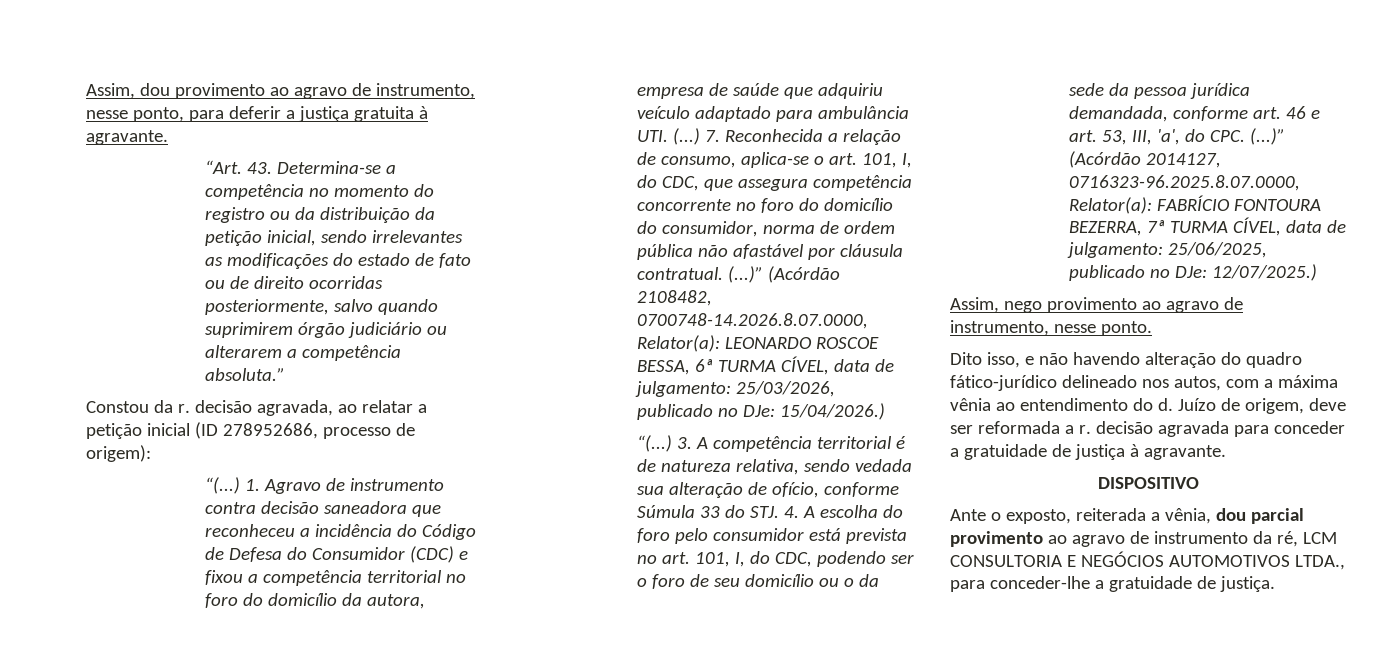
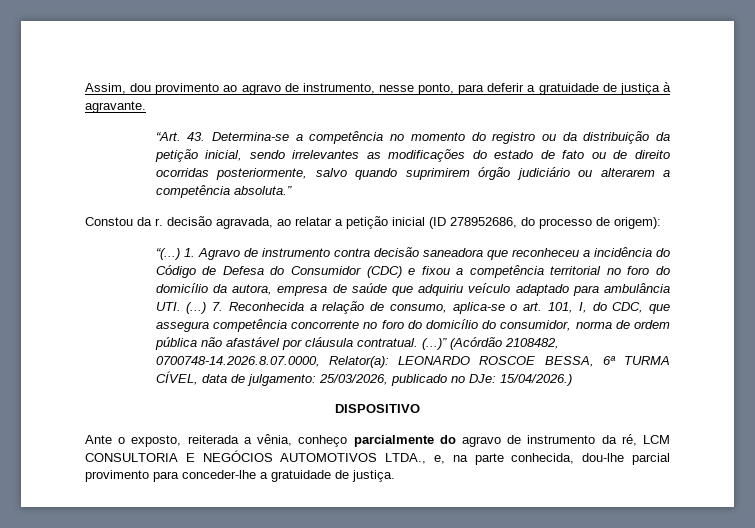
- Assim, dou provimento ao agravo de instrumento, nesse ponto, para deferir a justiça gratuita à agravante.
+ Assim, dou provimento ao agravo de instrumento, nesse ponto, para deferir a gratuidade de justiça à agravante.
- Constou da r. decisão agravada, ao relatar a petição inicial (ID 278952686, processo de origem):
+ Constou da r. decisão agravada, ao relatar a petição inicial (ID 278952686, do processo de origem):
- “(...) 3. A competência territorial é de natureza relativa, sendo vedada sua alteração de ofício, conforme Súmula 33 do STJ. 4. A escolha do foro pelo consumidor está prevista no art. 101, I, do CDC, podendo ser o foro de seu domicílio ou o da sede da pessoa jurídica demandada, conforme art. 46 e art. 53, III, 'a', do CPC. (...)” (Acórdão 2014127, 0716323-96.2025.8.07.0000, Relator(a): FABRÍCIO FONTOURA BEZERRA, 7ª TURMA CÍVEL, data de julgamento: 25/06/2025, publicado no DJe: 12/07/2025.)
- Assim, nego provimento ao agravo de instrumento, nesse ponto.
- Dito isso, e não havendo alteração do quadro fático-jurídico delineado nos autos, com a máxima vênia ao entendimento do d. Juízo de origem, deve ser reformada a r. decisão agravada para conceder a gratuidade de justiça à agravante.
- Ante o exposto, reiterada a vênia, dou parcial provimento ao agravo de instrumento da ré, LCM CONSULTORIA E NEGÓCIOS AUTOMOTIVOS LTDA., para conceder-lhe a gratuidade de justiça.
+ Ante o exposto, reiterada a vênia, conheço parcialmente do agravo de instrumento da ré, LCM CONSULTORIA E NEGÓCIOS AUTOMOTIVOS LTDA., e, na parte conhecida, dou-lhe parcial provimento para conceder-lhe a gratuidade de justiça.

